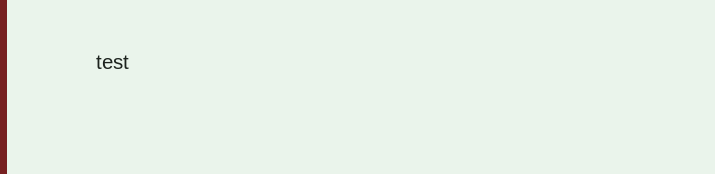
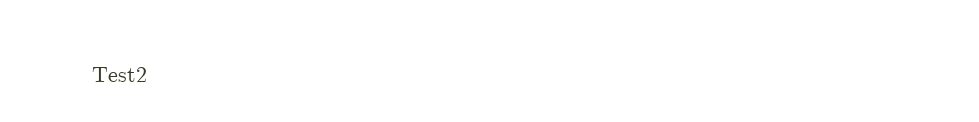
- test
+ Test2

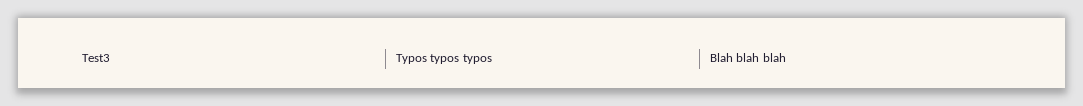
- Test2
+ Test3
+ Typos typos typos
+ Blah blah blah

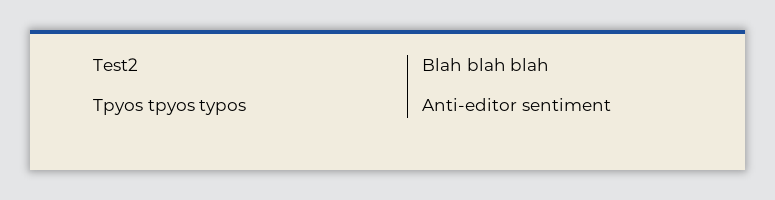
- Test3
- Typos typos typos
+ Test2
+ Tpyos tpyos typos
+ Anti-editor sentiment

